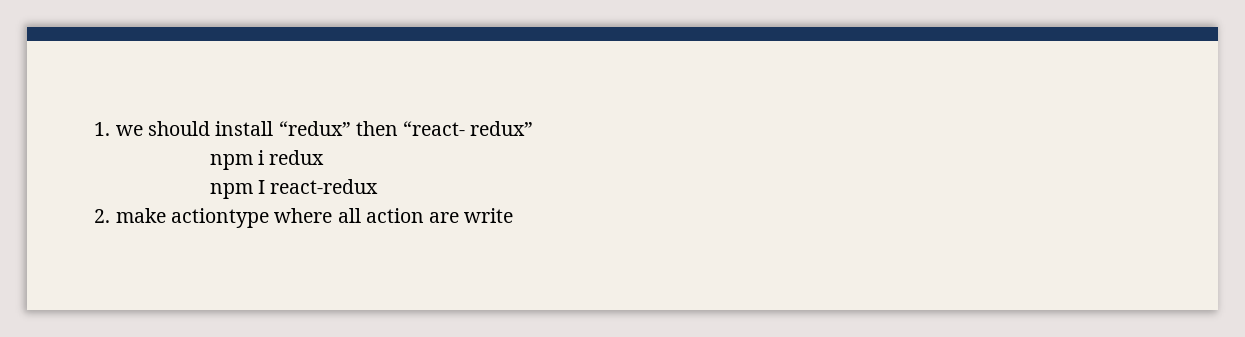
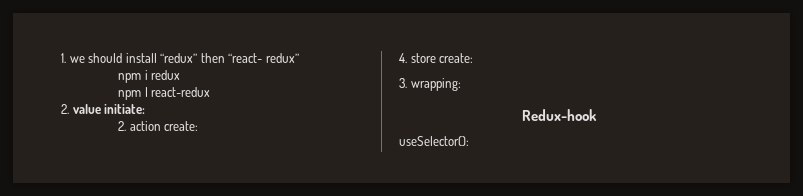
- 2. make actiontype where all action are write
+ 2. value initiate:
+ 2. action create:
+ 4. store create:
+ 3. wrapping:
+ Redux-hook
+ useSelector():

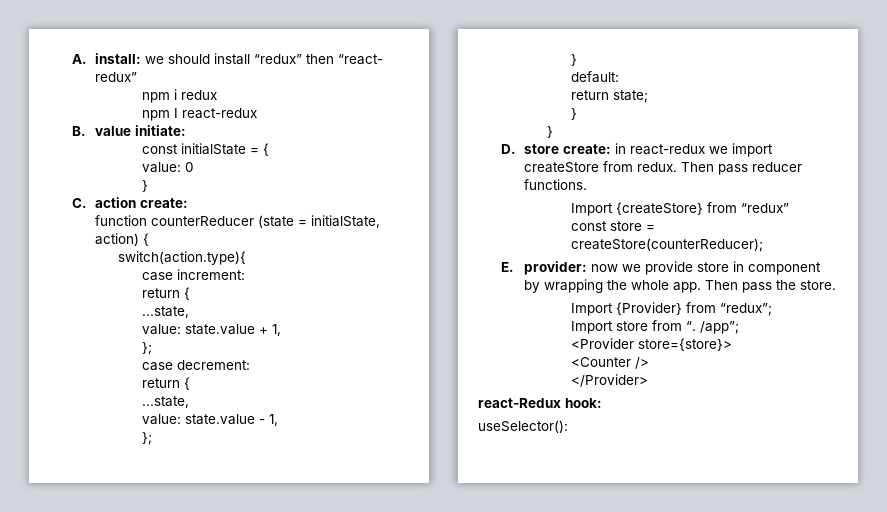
- 1. we should install “redux” then “react- redux”
+ A. install: we should install “redux” then “react- redux”
- 2. value initiate:
+ B. value initiate:
- 2. action create:
- 4. store create:
- 3. wrapping:
- Redux-hook
+ const initialState = {
+ value: 0
+ }
+ C. action create:
+ function counterReducer (state = initialState, action) {
+ switch(action.type){
+ case increment:
+ return {
+ ...state,
+ value: state.value + 1,
+ };
+ case decrement:
+ return {
+ ...state,
+ value: state.value - 1,
+ };
+ }
+ default:
+ return state;
+ }
+ }
+ D. store create: in react-redux we import createStore from redux. Then pass reducer functions.
+ Import {createStore} from “redux”
+ const store = createStore(counterReducer);
+ E. provider: now we provide store in component by wrapping the whole app. Then pass the store.
+ Import {Provider} from “redux”;
+ Import store from “. /app”;
+ <Provider store={store}>
+ <Counter />
+ </Provider>
+ react-Redux hook:

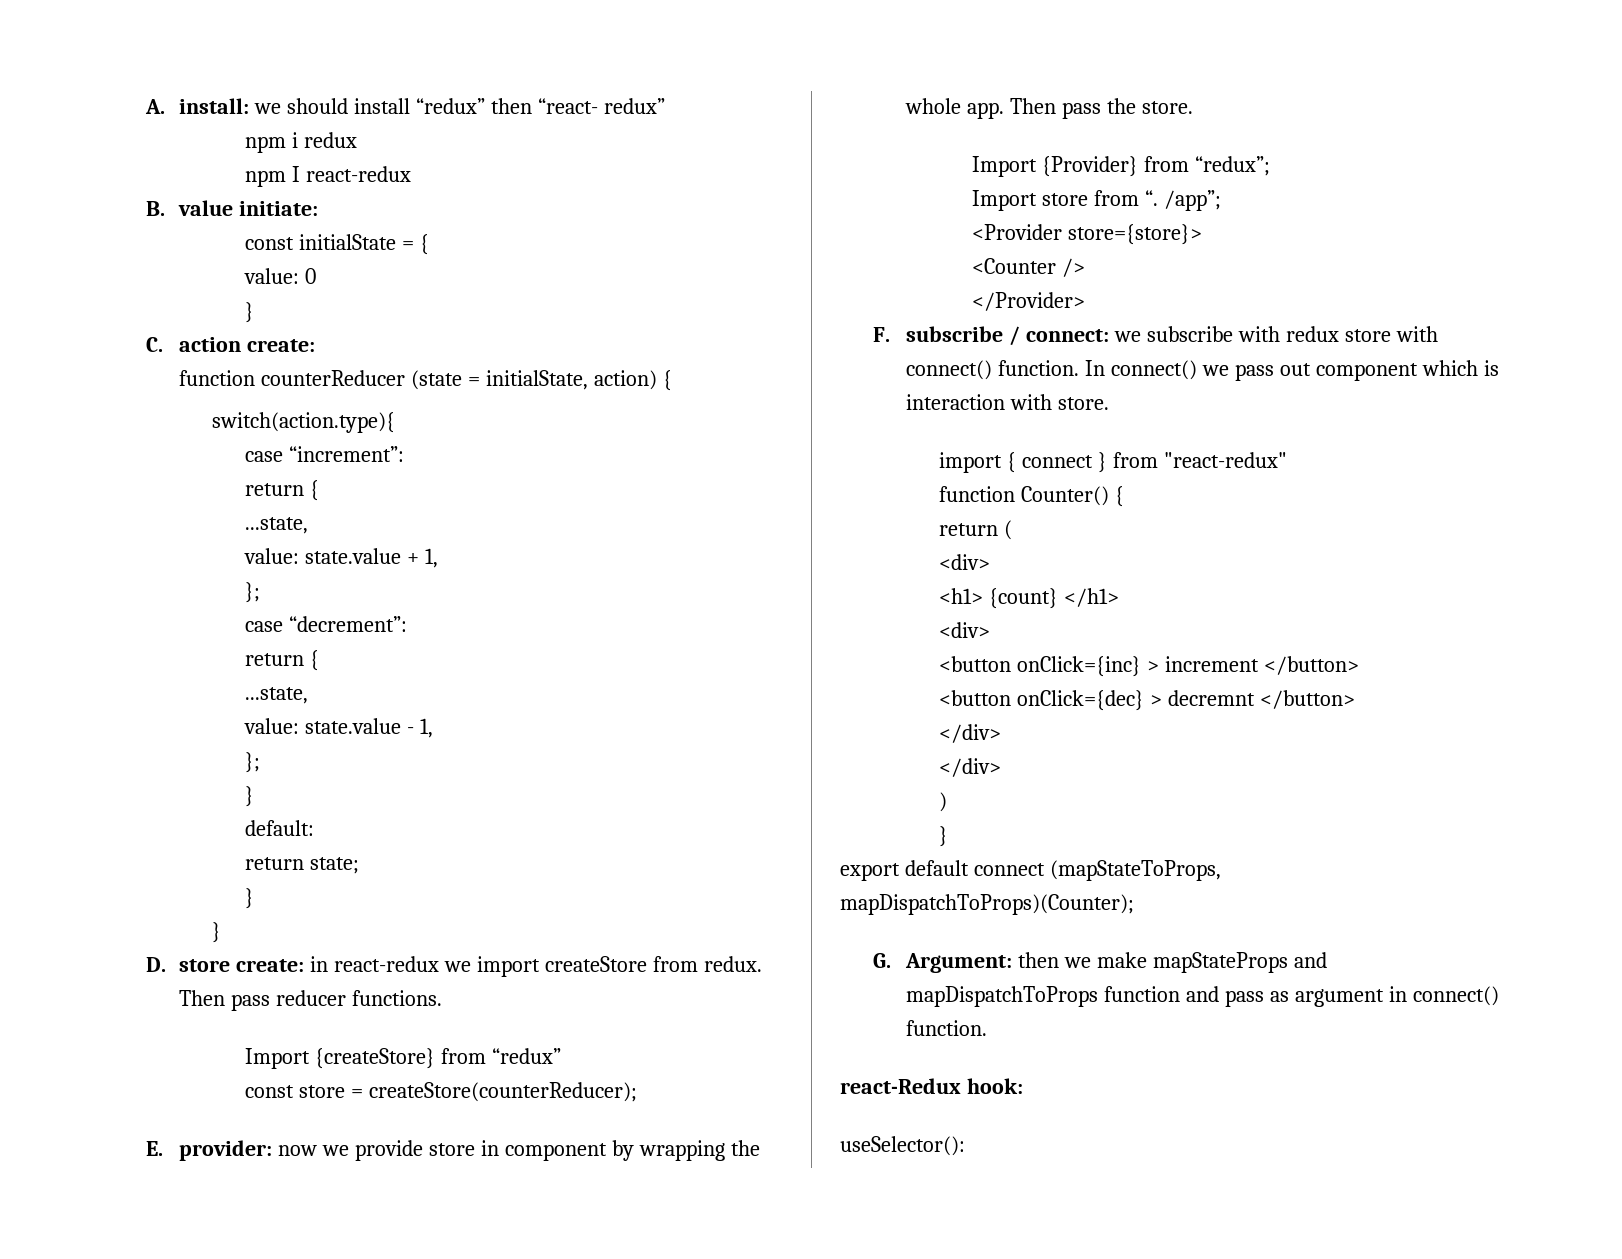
- case increment:
+ case “increment”:
- case decrement:
+ case “decrement”:
+ F. subscribe / connect: we subscribe with redux store with connect() function. In connect() we pass out component which is interaction with store.
+ import { connect } from "react-redux"
+ function Counter() {
+ return (
+ <div>
+ <h1> {count} </h1>
+ <div>
+ <button onClick={inc} > increment </button>
+ <button onClick={dec} > decremnt </button>
+ </div>
+ </div>
+ )
+ }
+ export default connect (mapStateToProps, mapDispatchToProps)(Counter);
+ G. Argument: then we make mapStateProps and mapDispatchToProps function and pass as argument in connect() function.

